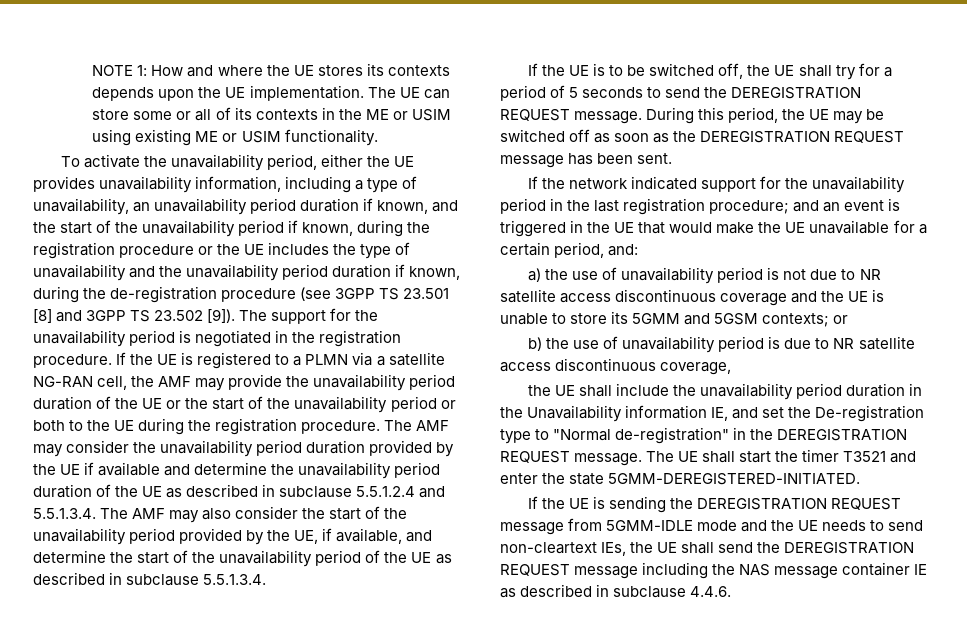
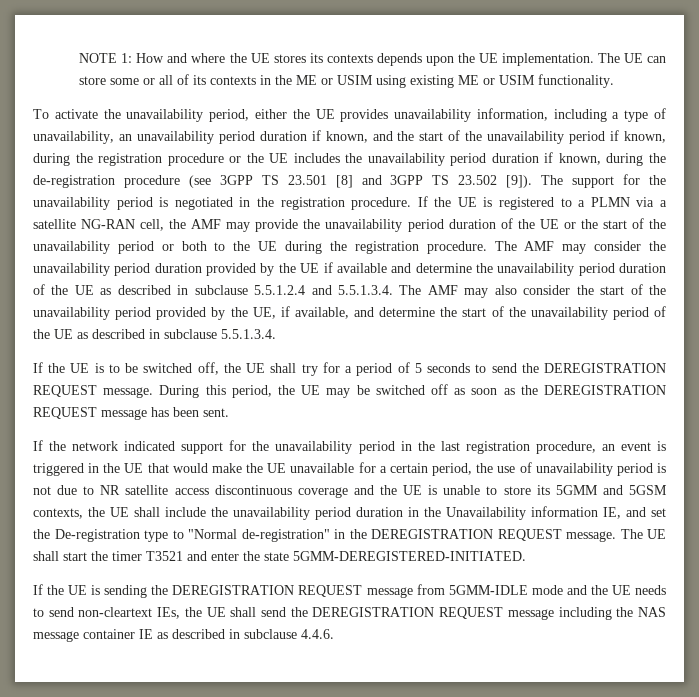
- To activate the unavailability period, either the UE provides unavailability information, including a type of unavailability, an unavailability period duration if known, and the start of the unavailability period if known, during the registration procedure or the UE includes the type of unavailability and the unavailability period duration if known, during the de-registration procedure (see 3GPP TS 23.501 [8] and 3GPP TS 23.502 [9]).
+ To activate the unavailability period, either the UE provides unavailability information, including a type of unavailability, an unavailability period duration if known, and the start of the unavailability period if known, during the registration procedure or the UE includes the unavailability period duration if known, during the de-registration procedure (see 3GPP TS 23.501 [8] and 3GPP TS 23.502 [9]).
- If the network indicated support for the unavailability period in the last registration procedure; and an event is triggered in the UE that would make the UE unavailable for a certain period, and:
- a) the use of unavailability period is not due to NR satellite access discontinuous coverage and the UE is unable to store its 5GMM and 5GSM contexts; or
- b) the use of unavailability period is due to NR satellite access discontinuous coverage,
- the UE shall include the unavailability period duration in the Unavailability information IE, and set the De-registration type to "Normal de-registration" in the DEREGISTRATION REQUEST message.
+ If the network indicated support for the unavailability period in the last registration procedure, an event is triggered in the UE that would make the UE unavailable for a certain period, the use of unavailability period is not due to NR satellite access discontinuous coverage and the UE is unable to store its 5GMM and 5GSM contexts, the UE shall include the unavailability period duration in the Unavailability information IE, and set the De-registration type to "Normal de-registration" in the DEREGISTRATION REQUEST message.

